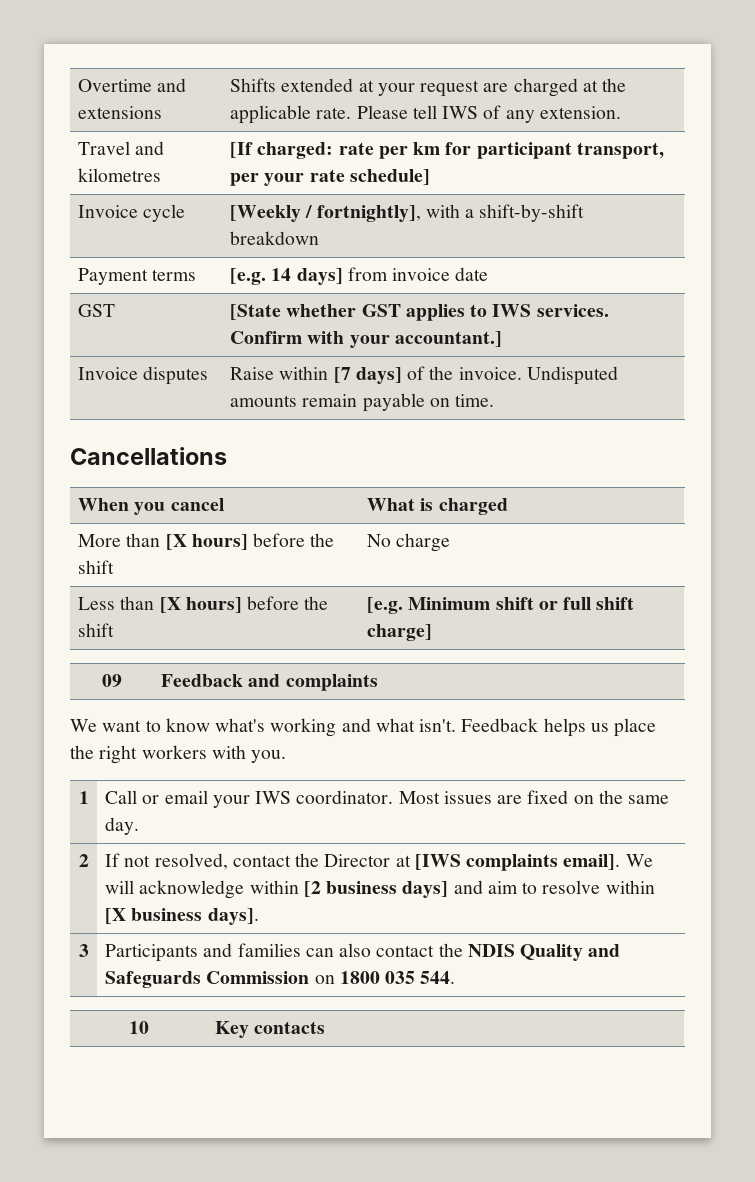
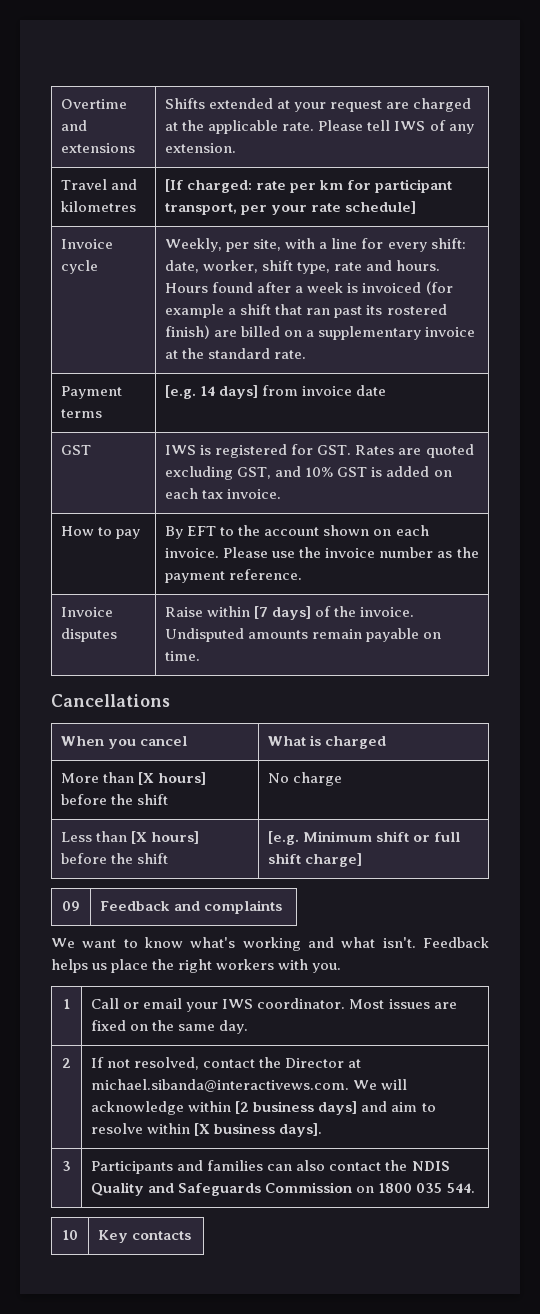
- [Weekly / fortnightly], with a shift-by-shift breakdown
+ Weekly, per site, with a line for every shift: date, worker, shift type, rate and hours. Hours found after a week is invoiced (for example a shift that ran past its rostered finish) are billed on a supplementary invoice at the standard rate.
- GST | [State whether GST applies to IWS services. Confirm with your accountant.]
+ GST | IWS is registered for GST. Rates are quoted excluding GST, and 10% GST is added on each tax invoice.
+ How to pay | By EFT to the account shown on each invoice. Please use the invoice number as the payment reference.
- 2 | If not resolved, contact the Director at [IWS complaints email]. We will acknowledge within [2 business days] and aim to resolve within [X business days].
+ 2 | If not resolved, contact the Director at michael.sibanda@interactivews.com. We will acknowledge within [2 business days] and aim to resolve within [X business days].

